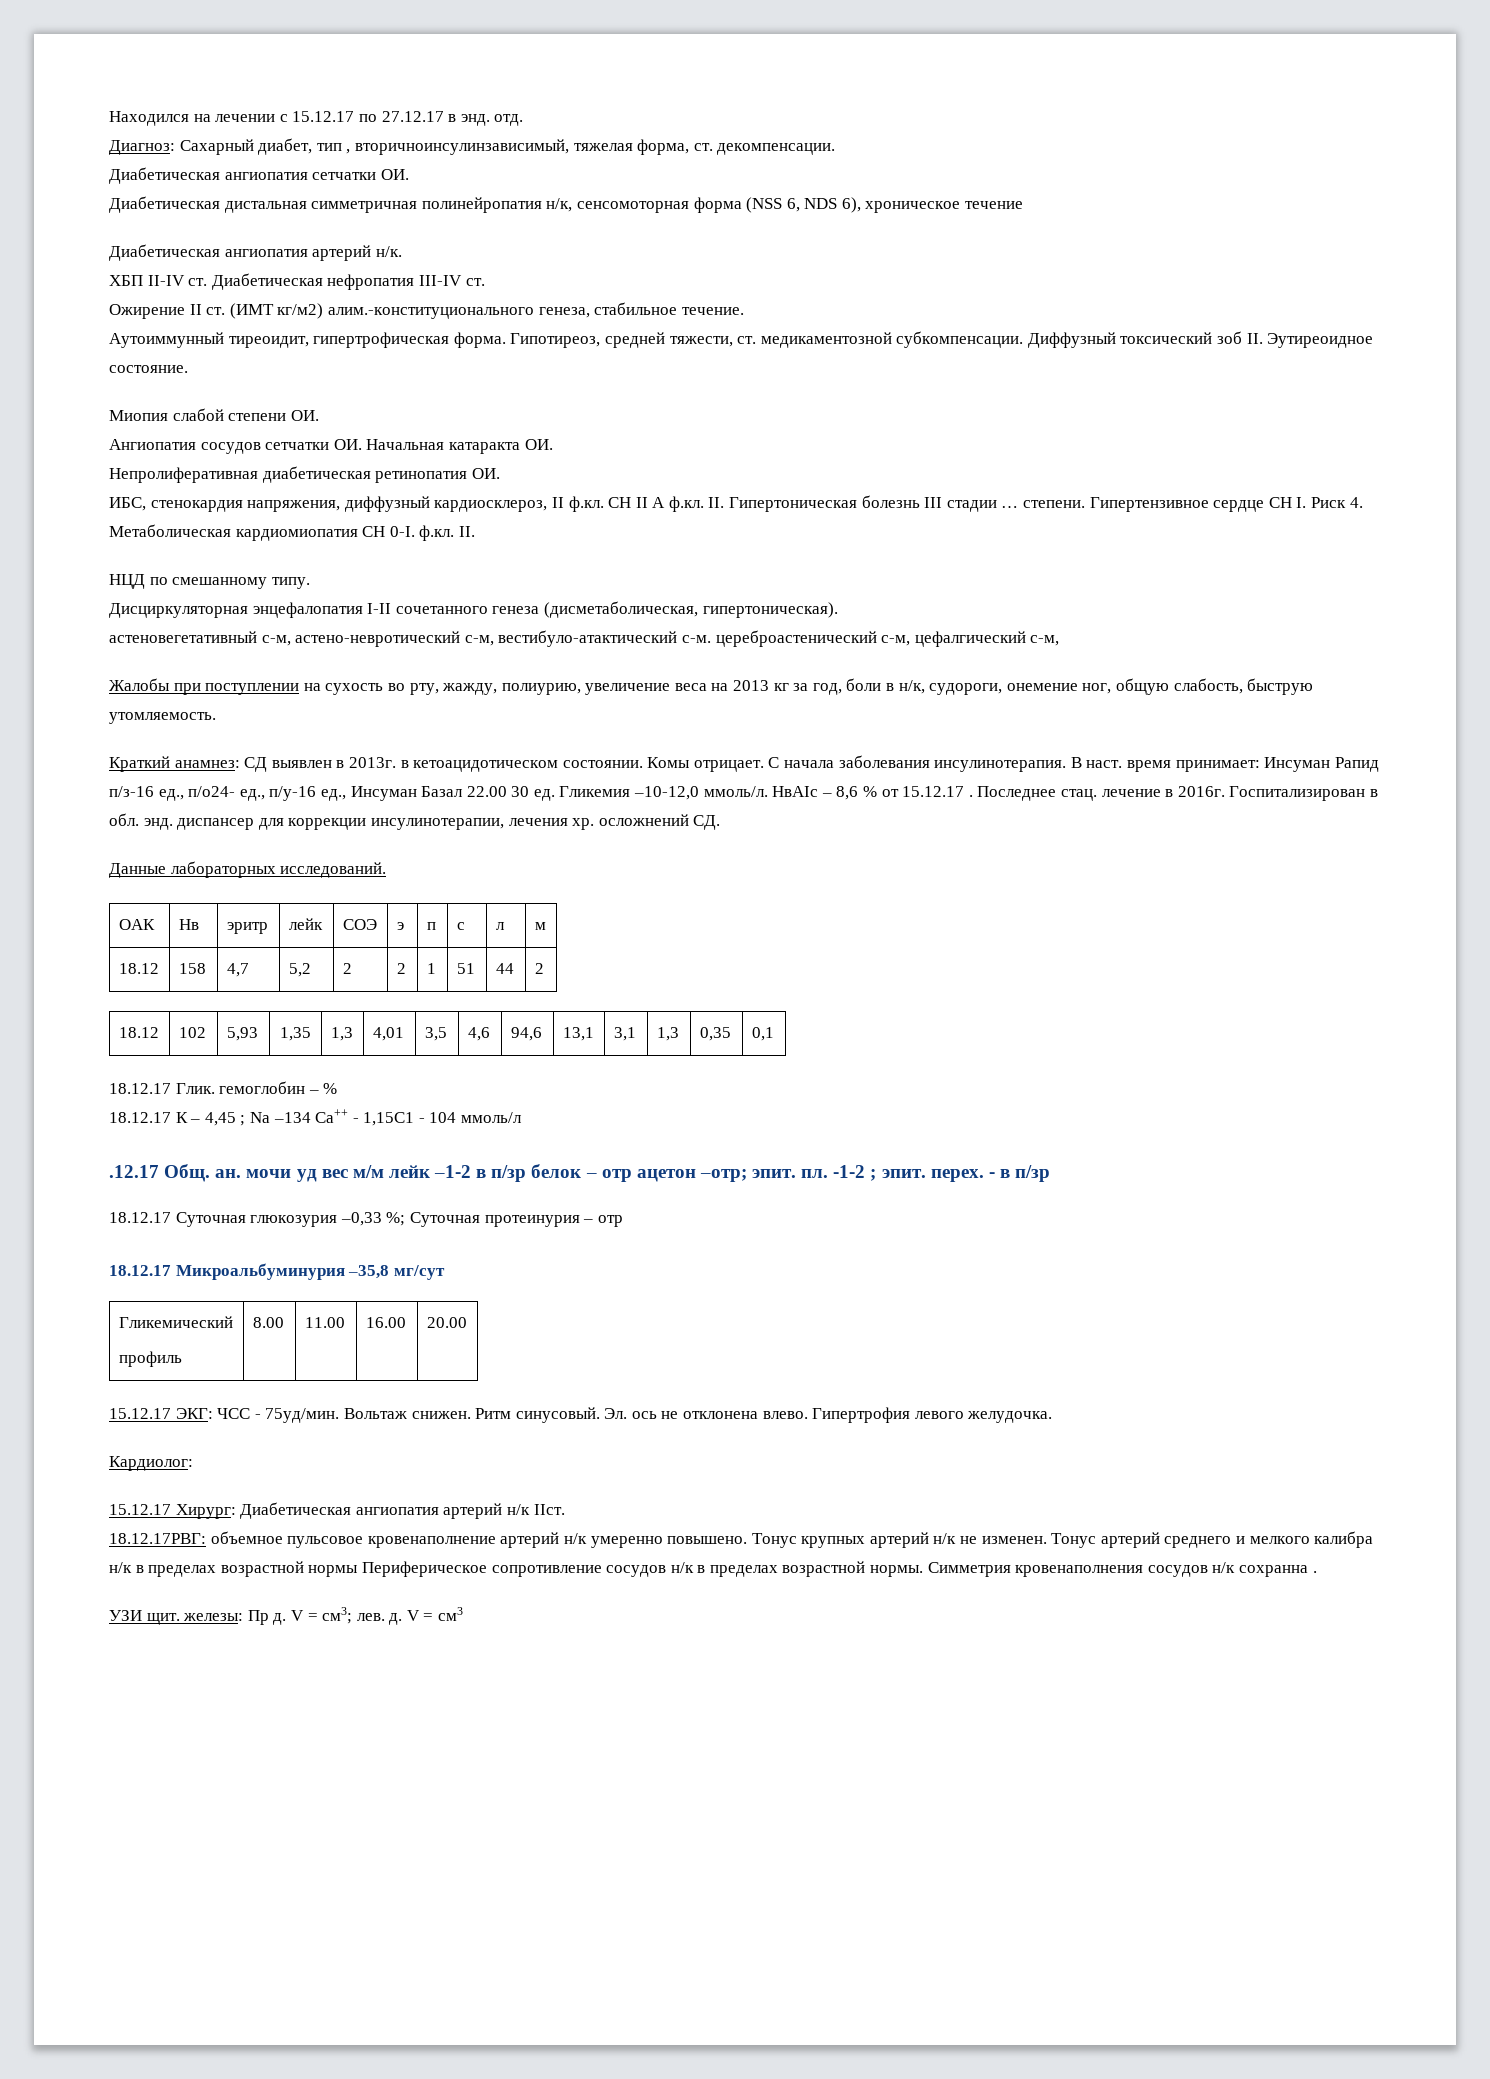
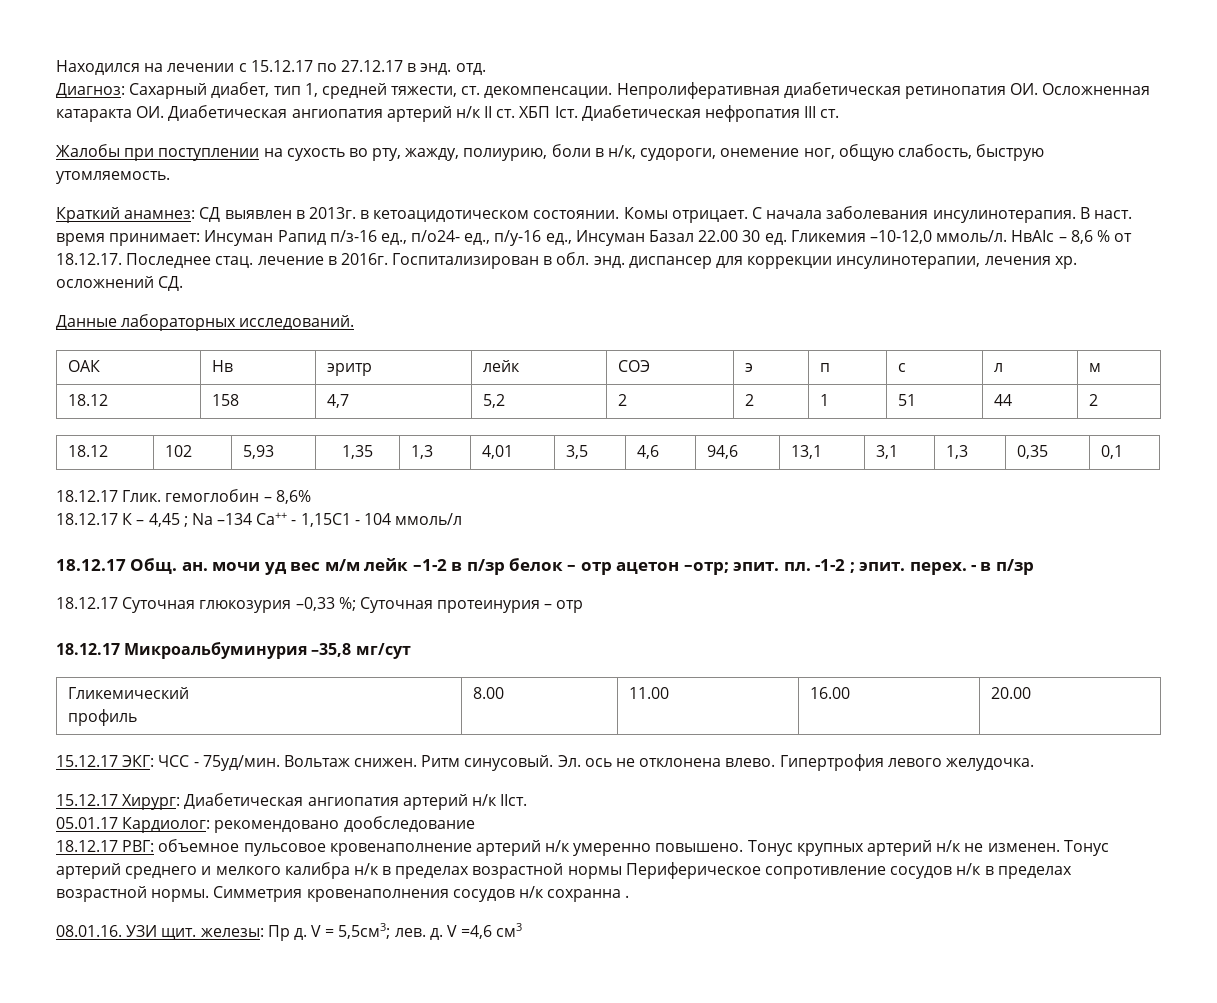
- Диагноз: Сахарный диабет, тип , вторичноинсулинзависимый, тяжелая форма, ст. декомпенсации.
- Диабетическая ангиопатия сетчатки ОИ.
- Диабетическая дистальная симметричная полинейропатия н/к, сенсомоторная форма (NSS 6, NDS 6), хроническое течение
- Диабетическая ангиопатия артерий н/к.
- ХБП II-IV ст. Диабетическая нефропатия III-IV ст.
- Ожирение II ст. (ИМТ кг/м2) алим.-конституционального генеза, стабильное течение.
- Аутоиммунный тиреоидит, гипертрофическая форма. Гипотиреоз, средней тяжести, ст. медикаментозной субкомпенсации. Диффузный токсический зоб II. Эутиреоидное состояние.
- Миопия слабой степени ОИ.
- Ангиопатия сосудов сетчатки ОИ. Начальная катаракта ОИ.
- Непролиферативная диабетическая ретинопатия ОИ.
- ИБС, стенокардия напряжения, диффузный кардиосклероз, II ф.кл. СН II А ф.кл. II. Гипертоническая болезнь III стадии … степени. Гипертензивное сердце СН I. Риск 4. Метаболическая кардиомиопатия СН 0-I. ф.кл. II.
- НЦД по смешанному типу.
- Дисциркуляторная энцефалопатия I-II сочетанного генеза (дисметаболическая, гипертоническая).
- астеновегетативный с-м, астено-невротический с-м, вестибуло-атактический с-м. цереброастенический с-м, цефалгический с-м,
+ Диагноз: Сахарный диабет, тип 1, средней тяжести, ст. декомпенсации. Непролиферативная диабетическая ретинопатия ОИ. Осложненная катаракта ОИ. Диабетическая ангиопатия артерий н/к II ст. ХБП Iст. Диабетическая нефропатия III ст.
- Жалобы при поступлении на сухость во рту, жажду, полиурию, увеличение веса на 2013 кг за год, боли в н/к, судороги, онемение ног, общую слабость, быструю утомляемость.
+ Жалобы при поступлении на сухость во рту, жажду, полиурию, боли в н/к, судороги, онемение ног, общую слабость, быструю утомляемость.
- НвАIс – 8,6 % от 15.12.17 . Последнее стац. лечение в 2016г.
+ НвАIс – 8,6 % от 18.12.17. Последнее стац. лечение в 2016г.
- 18.12.17 Глик. гемоглобин – %
+ 18.12.17 Глик. гемоглобин – 8,6%
- .12.17 Общ. ан. мочи уд вес м/м лейк –1-2 в п/зр белок – отр ацетон –отр; эпит. пл.
+ 18.12.17 Общ. ан. мочи уд вес м/м лейк –1-2 в п/зр белок – отр ацетон –отр; эпит. пл.
- Кардиолог:
- 18.12.17РВГ: объемное пульсовое кровенаполнение артерий н/к умеренно повышено.
+ 05.01.17 Кардиолог: рекомендовано дообследование
+ 18.12.17 РВГ: объемное пульсовое кровенаполнение артерий н/к умеренно повышено.
- УЗИ щит. железы: Пр д.
+ 08.01.16. УЗИ щит. железы: Пр д.
- V = см3; лев. д.
+ V = 5,5см3; лев. д.
- V = см3
+ V =4,6 см3

